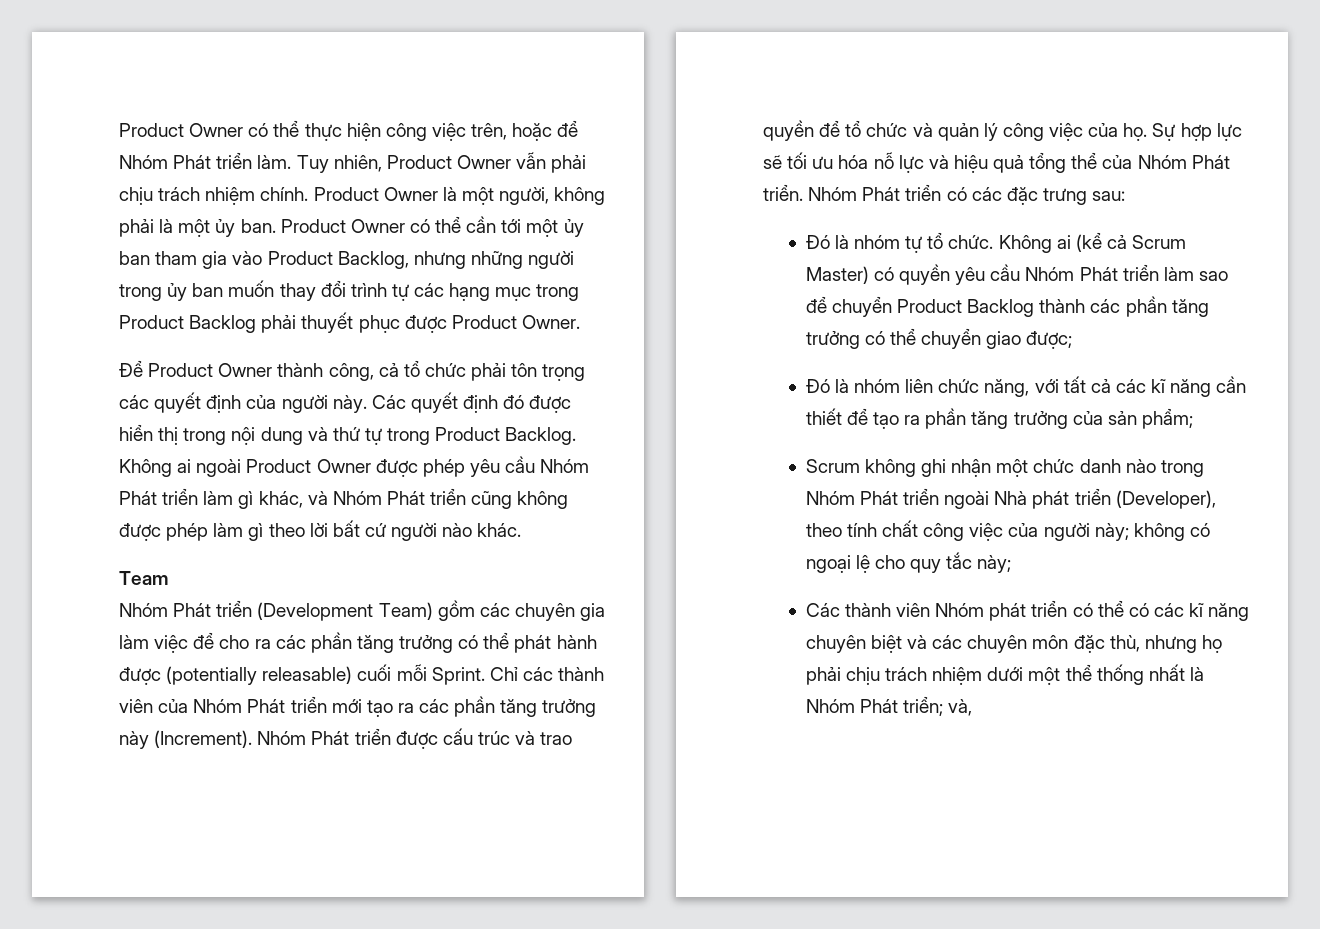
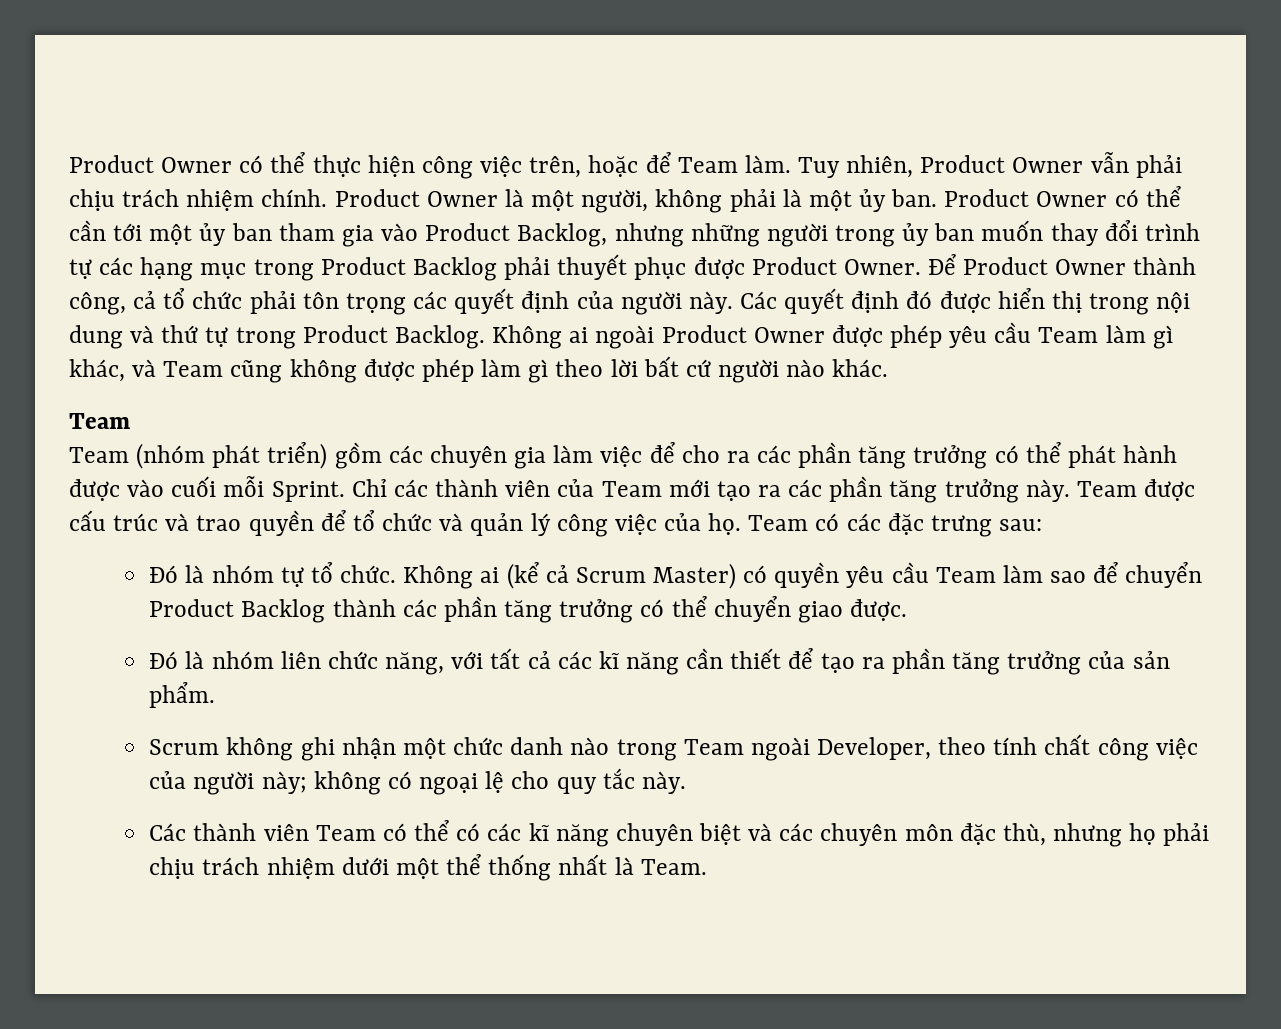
- Product Owner có thể thực hiện công việc trên, hoặc để Nhóm Phát triển làm.
+ Product Owner có thể thực hiện công việc trên, hoặc để Team làm.
- Product Owner có thể cần tới một ủy ban tham gia vào Product Backlog, nhưng những người trong ủy ban muốn thay đổi trình tự các hạng mục trong Product Backlog phải thuyết phục được Product Owner.
- Để Product Owner thành công, cả tổ chức phải tôn trọng các quyết định của người này.
+ Product Owner có thể cần tới một ủy ban tham gia vào Product Backlog, nhưng những người trong ủy ban muốn thay đổi trình tự các hạng mục trong Product Backlog phải thuyết phục được Product Owner. Để Product Owner thành công, cả tổ chức phải tôn trọng các quyết định của người này.
- Không ai ngoài Product Owner được phép yêu cầu Nhóm Phát triển làm gì khác, và Nhóm Phát triển cũng không được phép làm gì theo lời bất cứ người nào khác.
+ Không ai ngoài Product Owner được phép yêu cầu Team làm gì khác, và Team cũng không được phép làm gì theo lời bất cứ người nào khác.
- Nhóm Phát triển (Development Team) gồm các chuyên gia làm việc để cho ra các phần tăng trưởng có thể phát hành được (potentially releasable) cuối mỗi Sprint.
+ Team (nhóm phát triển) gồm các chuyên gia làm việc để cho ra các phần tăng trưởng có thể phát hành được vào cuối mỗi Sprint.
- Chỉ các thành viên của Nhóm Phát triển mới tạo ra các phần tăng trưởng này (Increment). Nhóm Phát triển được cấu trúc và trao quyền để tổ chức và quản lý công việc của họ.
+ Chỉ các thành viên của Team mới tạo ra các phần tăng trưởng này. Team được cấu trúc và trao quyền để tổ chức và quản lý công việc của họ.
- Sự hợp lực sẽ tối ưu hóa nỗ lực và hiệu quả tổng thể của Nhóm Phát triển. Nhóm Phát triển có các đặc trưng sau:
+ Team có các đặc trưng sau:
- Không ai (kể cả Scrum Master) có quyền yêu cầu Nhóm Phát triển làm sao để chuyển Product Backlog thành các phần tăng trưởng có thể chuyển giao được;
+ Không ai (kể cả Scrum Master) có quyền yêu cầu Team làm sao để chuyển Product Backlog thành các phần tăng trưởng có thể chuyển giao được.
- Đó là nhóm liên chức năng, với tất cả các kĩ năng cần thiết để tạo ra phần tăng trưởng của sản phẩm;
+ Đó là nhóm liên chức năng, với tất cả các kĩ năng cần thiết để tạo ra phần tăng trưởng của sản phẩm.
- Scrum không ghi nhận một chức danh nào trong Nhóm Phát triển ngoài Nhà phát triển (Developer), theo tính chất công việc của người này; không có ngoại lệ cho quy tắc này;
+ Scrum không ghi nhận một chức danh nào trong Team ngoài Developer, theo tính chất công việc của người này; không có ngoại lệ cho quy tắc này.
- Các thành viên Nhóm phát triển có thể có các kĩ năng chuyên biệt và các chuyên môn đặc thù, nhưng họ phải chịu trách nhiệm dưới một thể thống nhất là Nhóm Phát triển; và,
+ Các thành viên Team có thể có các kĩ năng chuyên biệt và các chuyên môn đặc thù, nhưng họ phải chịu trách nhiệm dưới một thể thống nhất là Team.

